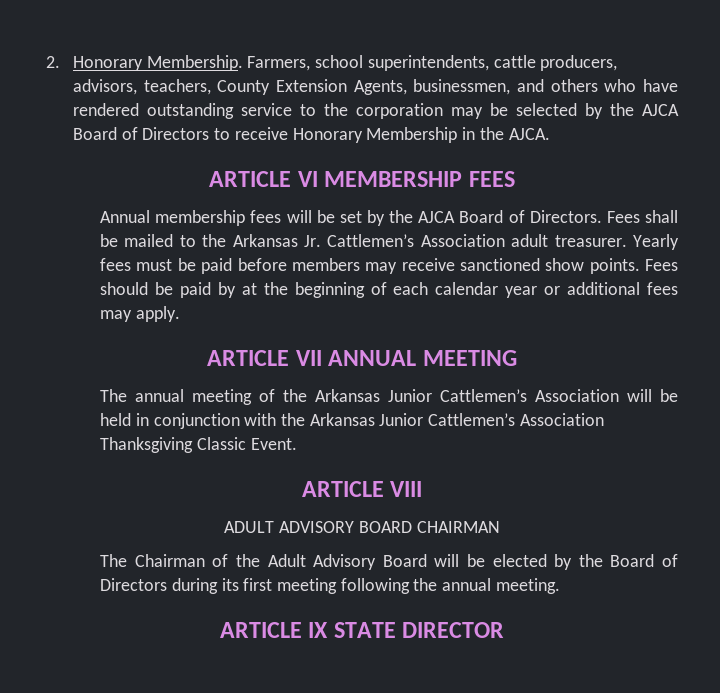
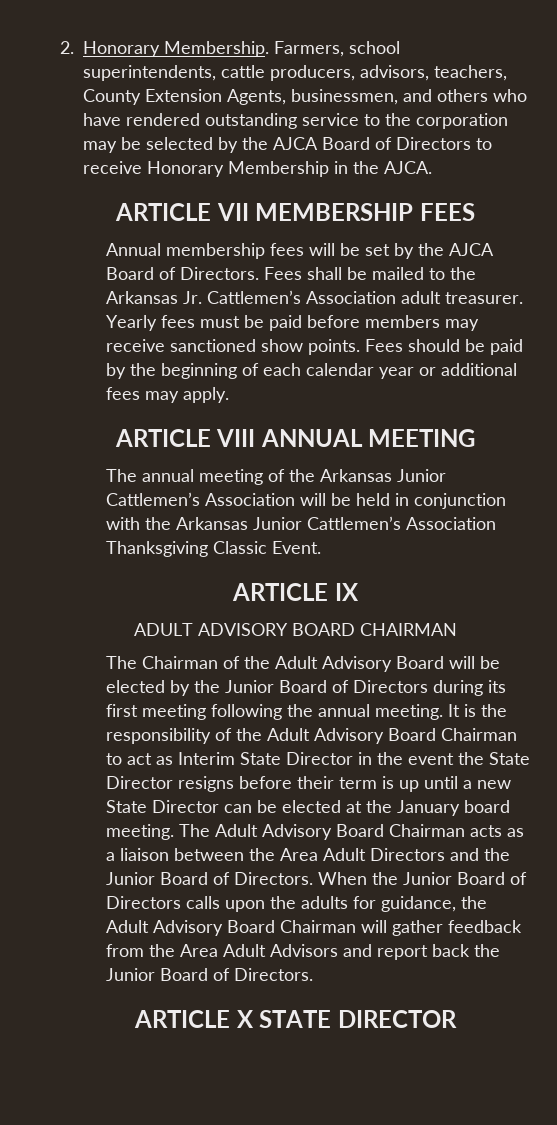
- ARTICLE VI MEMBERSHIP FEES
+ ARTICLE VII MEMBERSHIP FEES
- Fees should be paid by at the beginning of each calendar year or additional fees may apply.
+ Fees should be paid by the beginning of each calendar year or additional fees may apply.
- ARTICLE VII ANNUAL MEETING
+ ARTICLE VIII ANNUAL MEETING
- ARTICLE VIII
+ ARTICLE IX
- The Chairman of the Adult Advisory Board will be elected by the Board of Directors during its first meeting following the annual meeting.
- ARTICLE IX STATE DIRECTOR
+ The Chairman of the Adult Advisory Board will be elected by the Junior Board of Directors during its first meeting following the annual meeting. It is the responsibility of the Adult Advisory Board Chairman to act as Interim State Director in the event the State Director resigns before their term is up until a new State Director can be elected at the January board meeting. The Adult Advisory Board Chairman acts as a liaison between the Area Adult Directors and the Junior Board of Directors. When the Junior Board of Directors calls upon the adults for guidance, the Adult Advisory Board Chairman will gather feedback from the Area Adult Advisors and report back the Junior Board of Directors.
+ ARTICLE X STATE DIRECTOR

